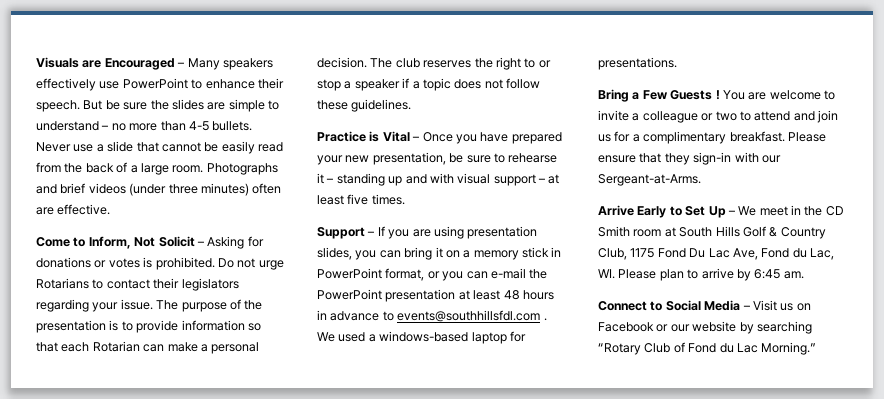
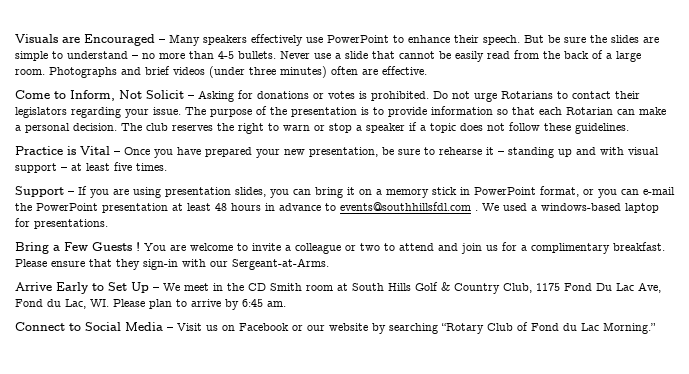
- The club reserves the right to or stop a speaker if a topic does not follow these guidelines.
+ The club reserves the right to warn or stop a speaker if a topic does not follow these guidelines.

